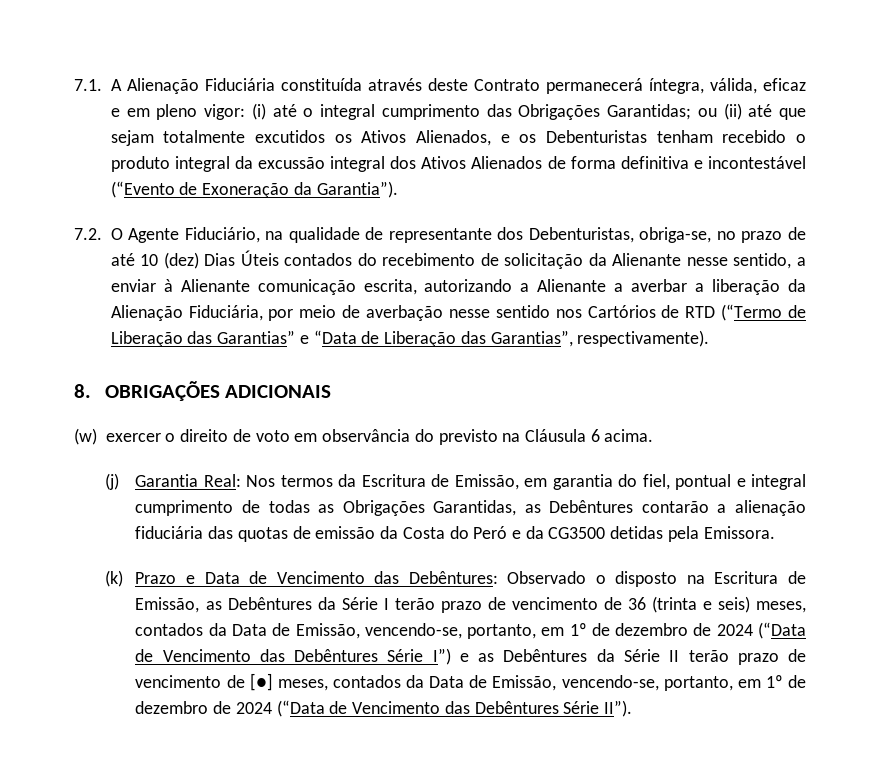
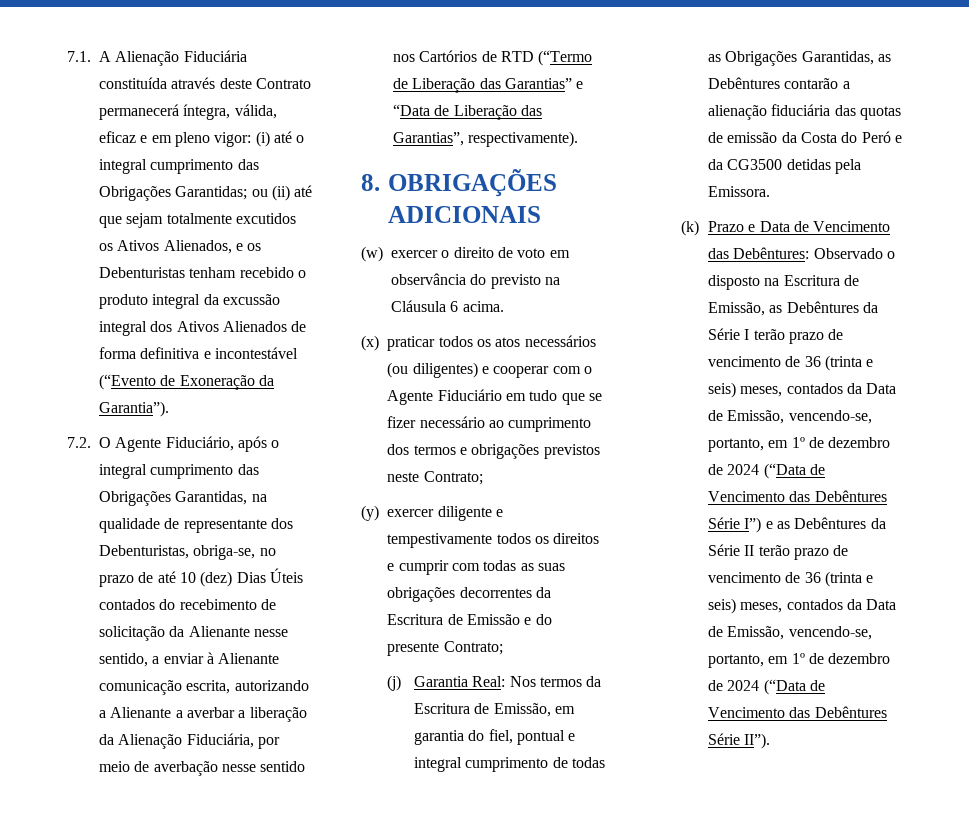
- 7.2. O Agente Fiduciário, na qualidade de representante dos Debenturistas, obriga-se, no prazo de até 10 (dez) Dias Úteis contados do recebimento de solicitação da Alienante nesse sentido, a enviar à Alienante comunicação escrita, autorizando a Alienante a averbar a liberação da Alienação Fiduciária, por meio de averbação nesse sentido nos Cartórios de RTD (“Termo de Liberação das Garantias” e “Data de Liberação das Garantias”, respectivamente).
+ 7.2. O Agente Fiduciário, após o integral cumprimento das Obrigações Garantidas, na qualidade de representante dos Debenturistas, obriga-se, no prazo de até 10 (dez) Dias Úteis contados do recebimento de solicitação da Alienante nesse sentido, a enviar à Alienante comunicação escrita, autorizando a Alienante a averbar a liberação da Alienação Fiduciária, por meio de averbação nesse sentido nos Cartórios de RTD (“Termo de Liberação das Garantias” e “Data de Liberação das Garantias”, respectivamente).
+ (x) praticar todos os atos necessários (ou diligentes) e cooperar com o Agente Fiduciário em tudo que se fizer necessário ao cumprimento dos termos e obrigações previstos neste Contrato;
+ (y) exercer diligente e tempestivamente todos os direitos e cumprir com todas as suas obrigações decorrentes da Escritura de Emissão e do presente Contrato;
- Observado o disposto na Escritura de Emissão, as Debêntures da Série I terão prazo de vencimento de 36 (trinta e seis) meses, contados da Data de Emissão, vencendo-se, portanto, em 1º de dezembro de 2024 (“Data de Vencimento das Debêntures Série I”) e as Debêntures da Série II terão prazo de vencimento de [●] meses, contados da Data de Emissão, vencendo-se, portanto, em 1º de dezembro de 2024 (“Data de Vencimento das Debêntures Série II”).
+ Observado o disposto na Escritura de Emissão, as Debêntures da Série I terão prazo de vencimento de 36 (trinta e seis) meses, contados da Data de Emissão, vencendo-se, portanto, em 1º de dezembro de 2024 (“Data de Vencimento das Debêntures Série I”) e as Debêntures da Série II terão prazo de vencimento de 36 (trinta e seis) meses, contados da Data de Emissão, vencendo-se, portanto, em 1º de dezembro de 2024 (“Data de Vencimento das Debêntures Série II”).

